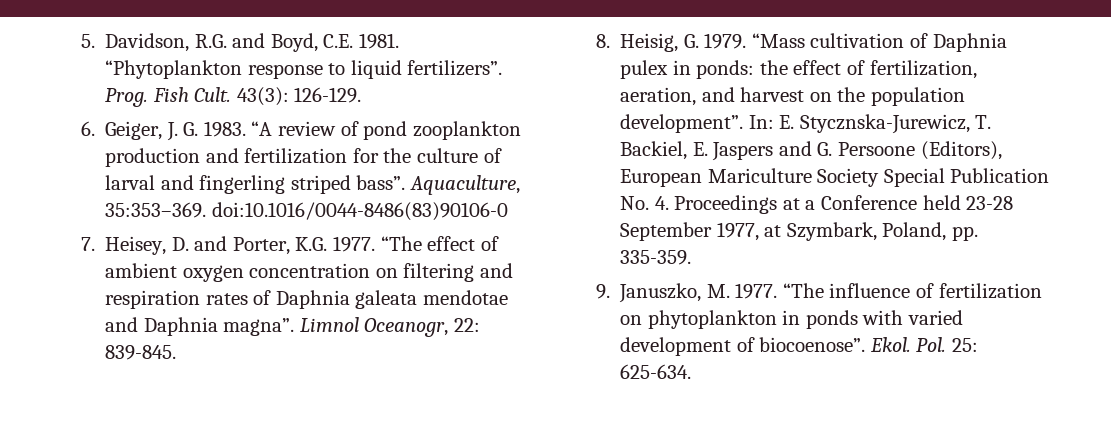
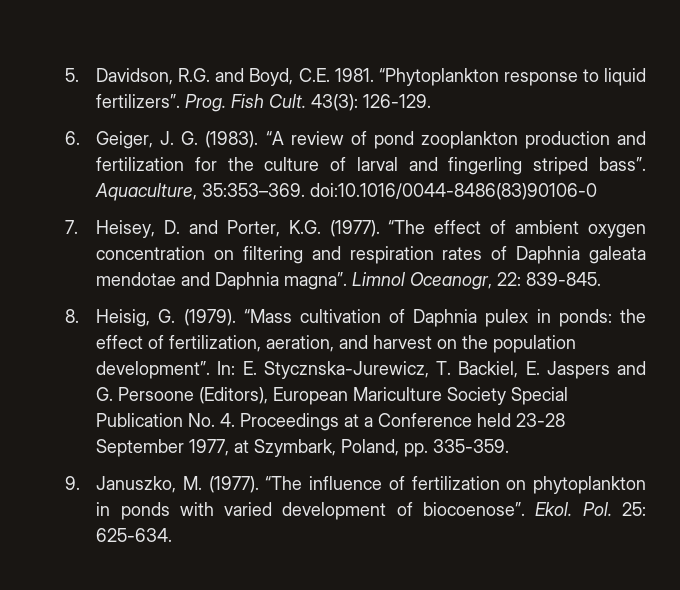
- 6. Geiger, J. G. 1983.
+ 6. Geiger, J. G. (1983).
- 7. Heisey, D. and Porter, K.G. 1977.
+ 7. Heisey, D. and Porter, K.G. (1977).
- 8. Heisig, G. 1979.
+ 8. Heisig, G. (1979).
- 9. Januszko, M. 1977.
+ 9. Januszko, M. (1977).

